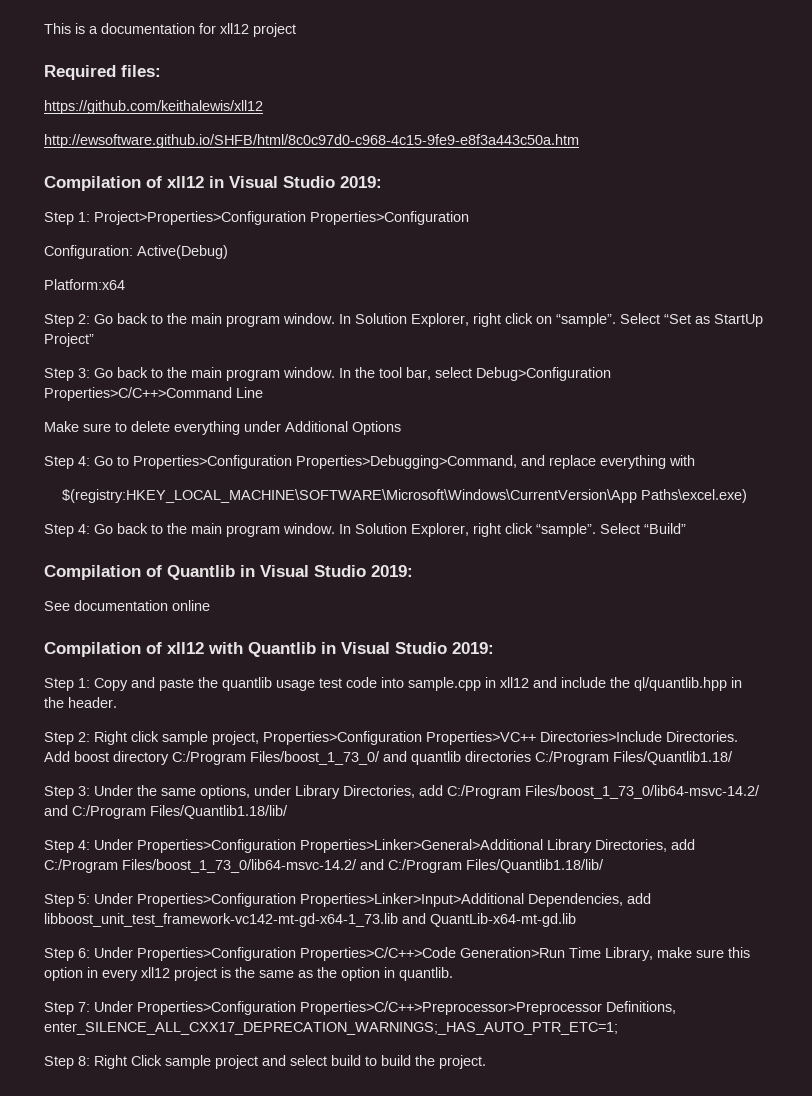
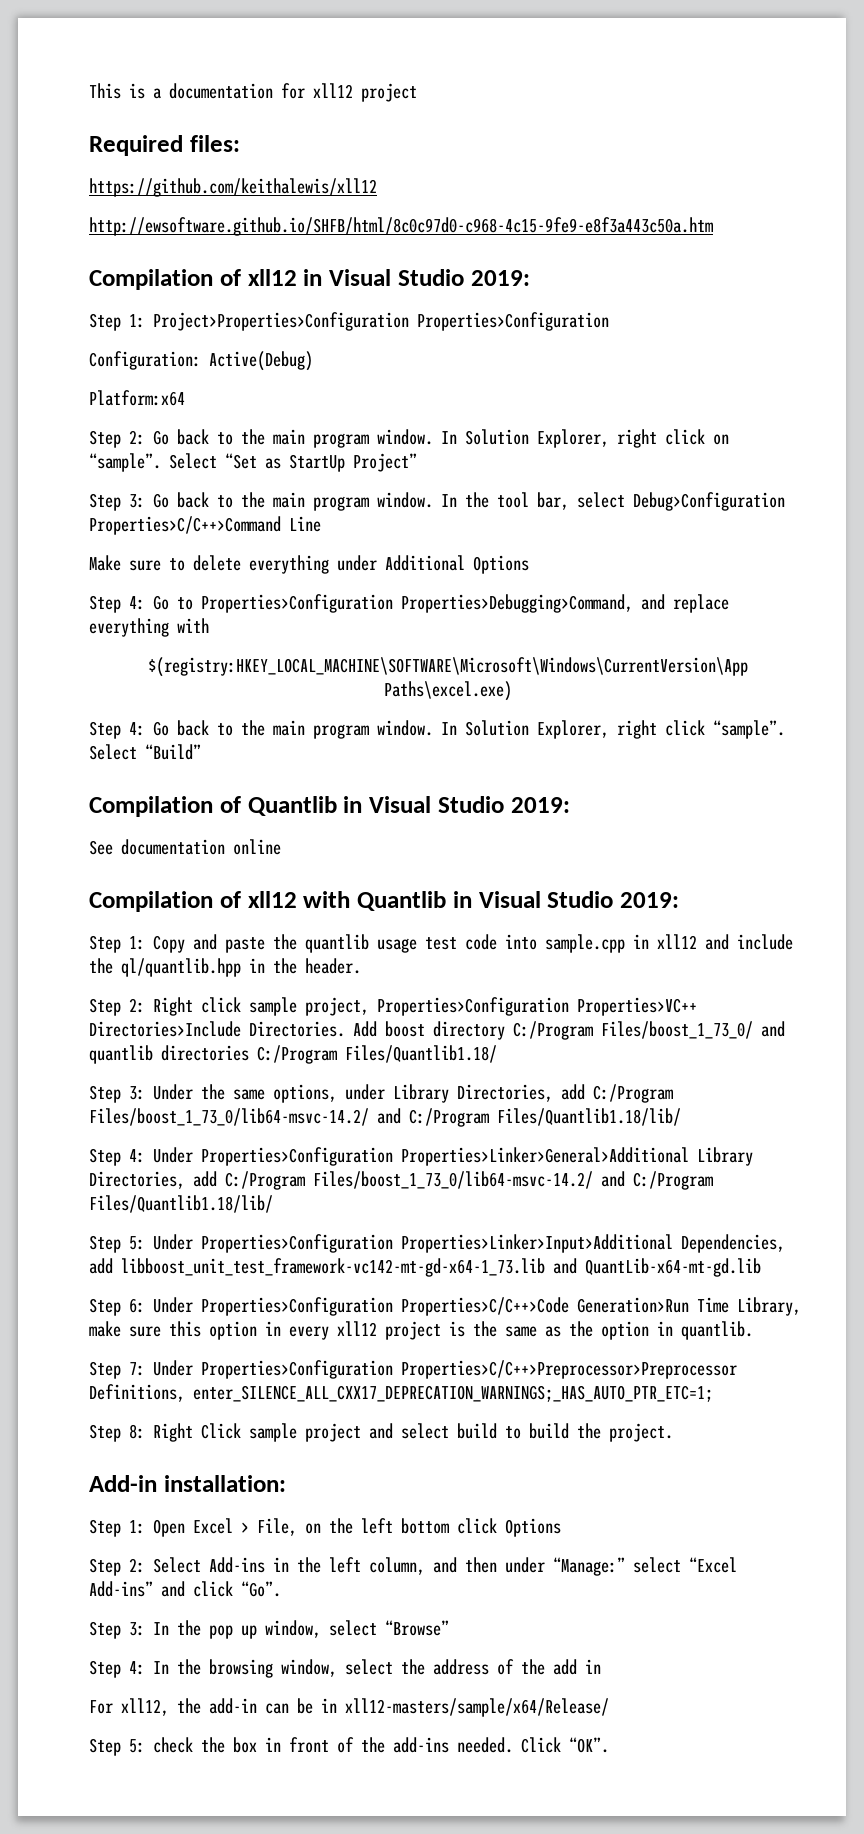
+ Add-in installation:
+ Step 1: Open Excel > File, on the left bottom click Options
+ Step 2: Select Add-ins in the left column, and then under “Manage:” select “Excel Add-ins” and click “Go”.
+ Step 3: In the pop up window, select “Browse”
+ Step 4: In the browsing window, select the address of the add in
+ For xll12, the add-in can be in xll12-masters/sample/x64/Release/
+ Step 5: check the box in front of the add-ins needed. Click “OK”.

